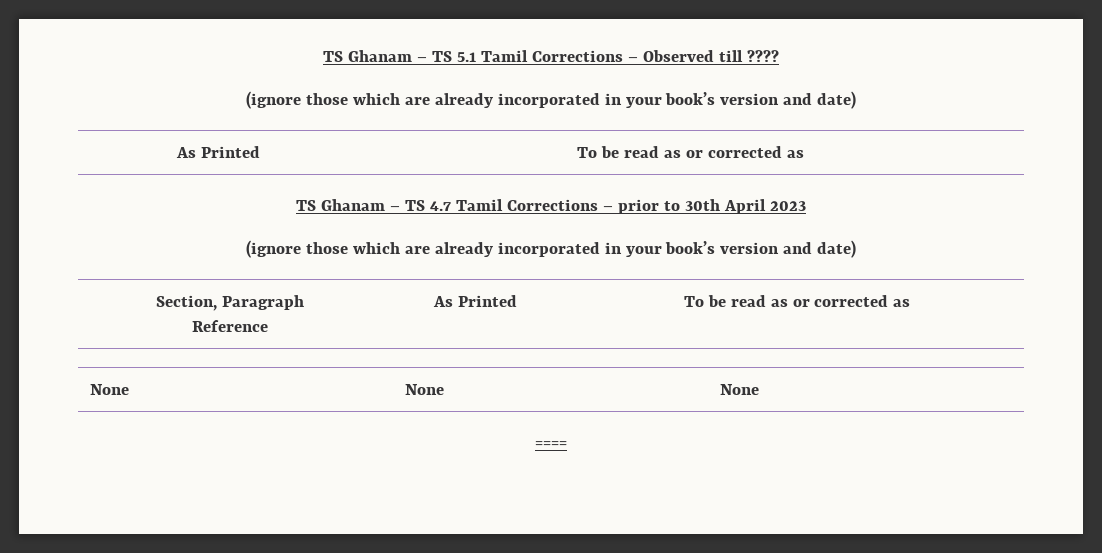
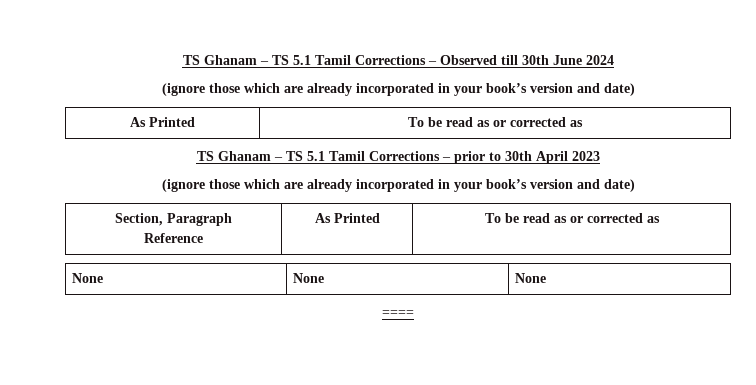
- TS Ghanam – TS 5.1 Tamil Corrections – Observed till ????
+ TS Ghanam – TS 5.1 Tamil Corrections – Observed till 30th June 2024
- TS Ghanam – TS 4.7 Tamil Corrections – prior to 30th April 2023
+ TS Ghanam – TS 5.1 Tamil Corrections – prior to 30th April 2023

